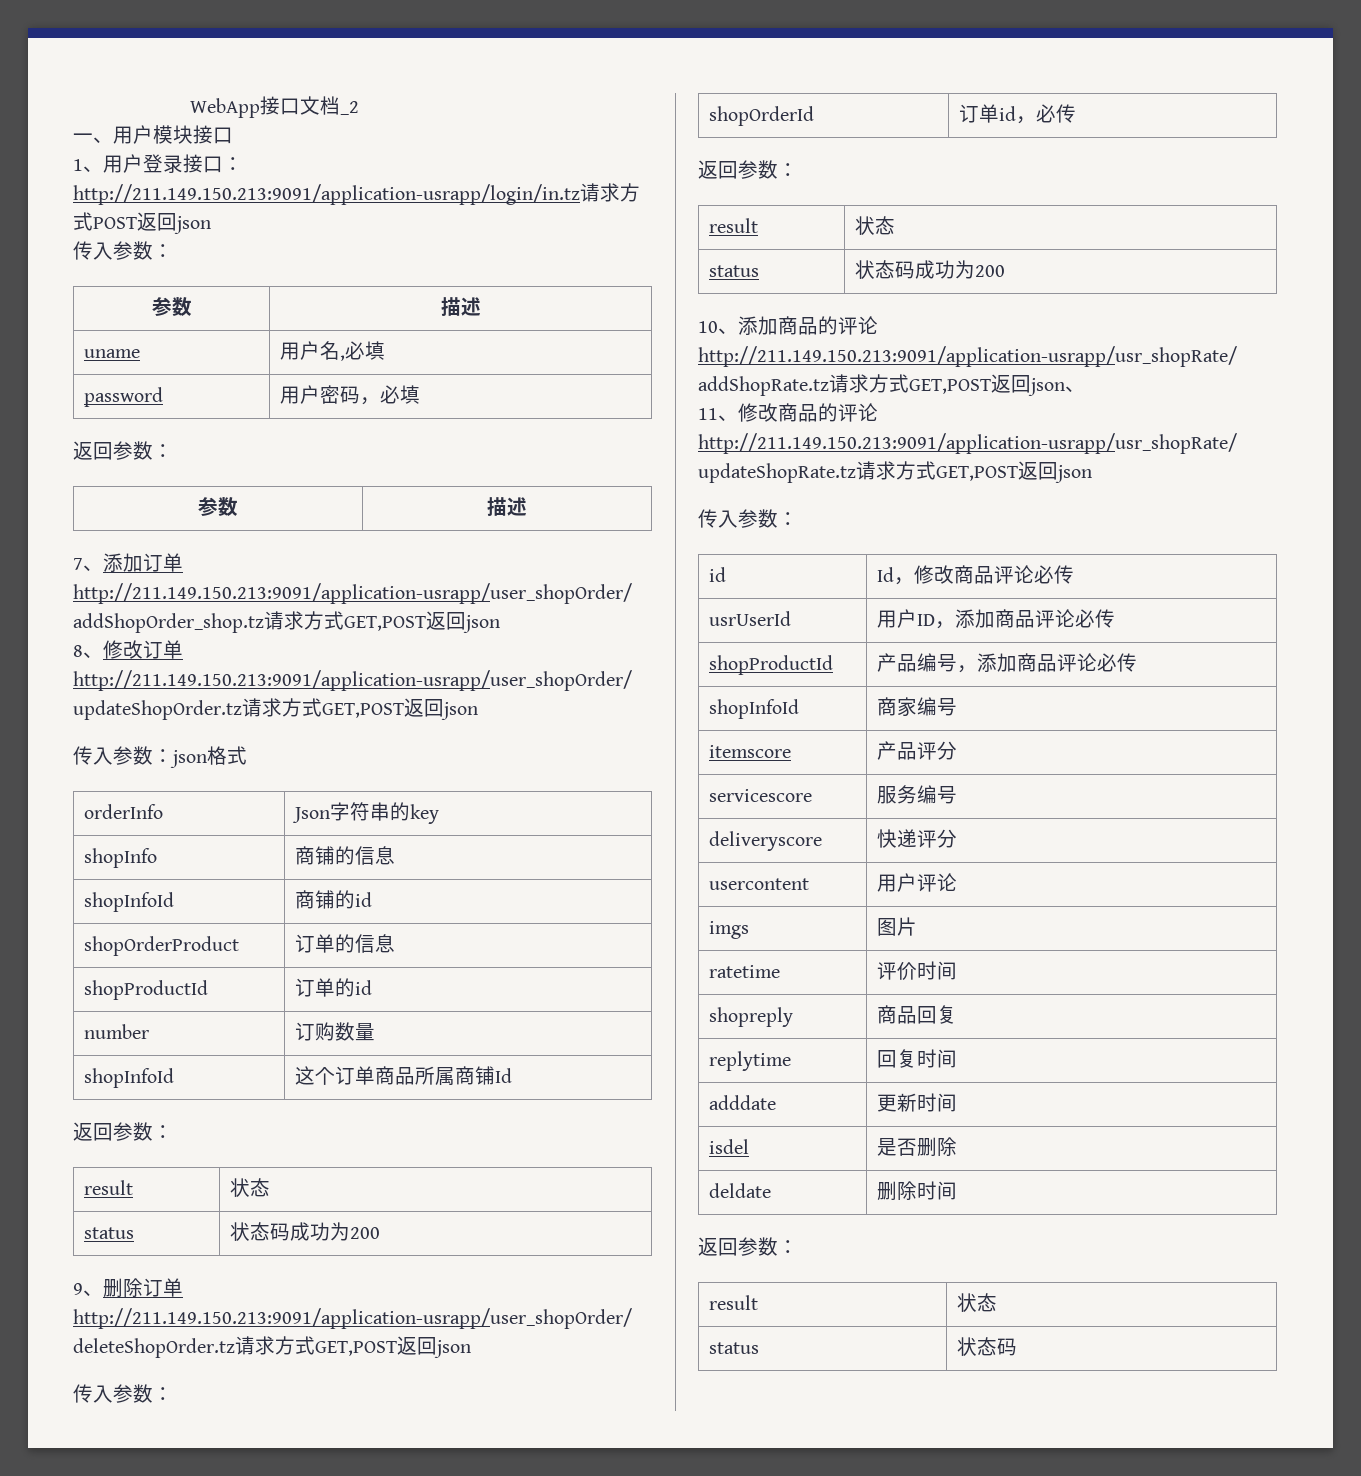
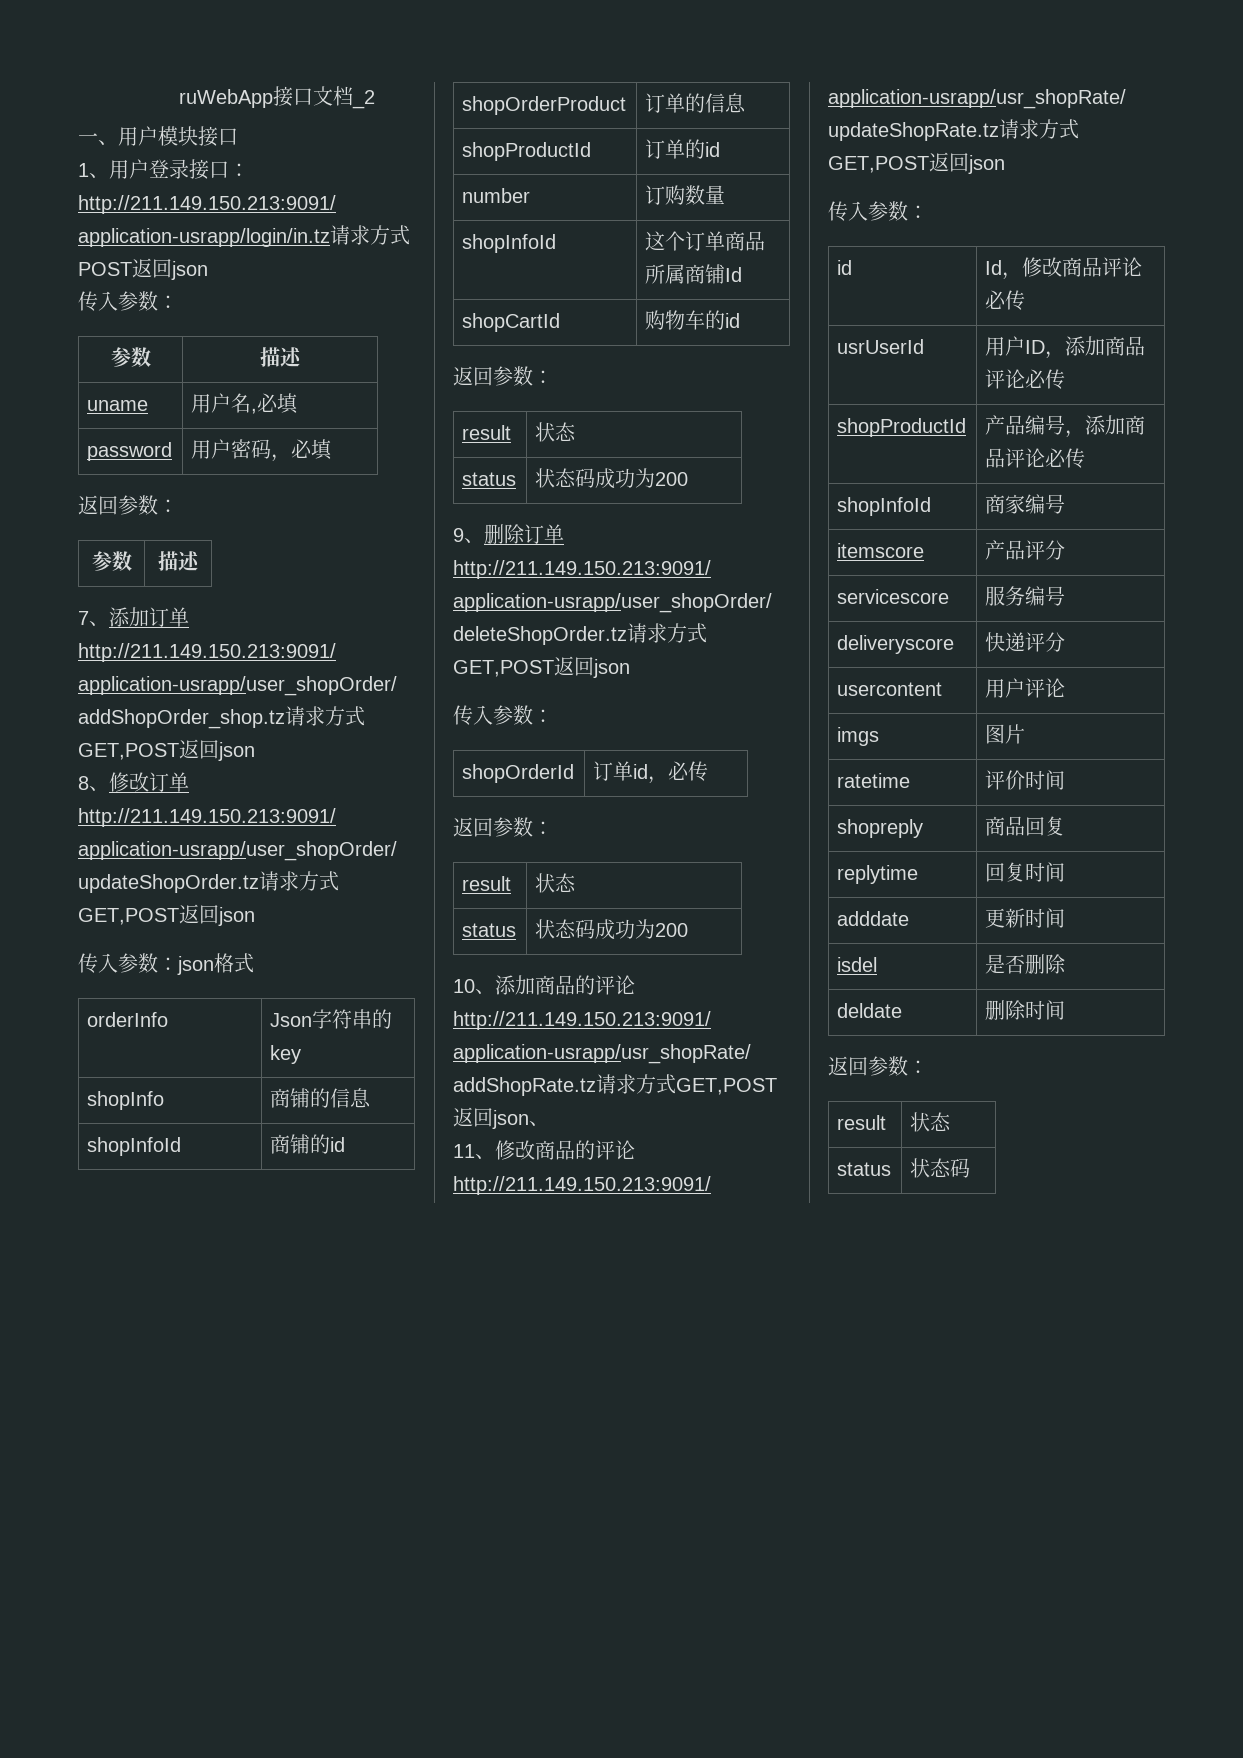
- WebApp接口文档_2
+ ruWebApp接口文档_2
+ shopCartId | 购物车的id

